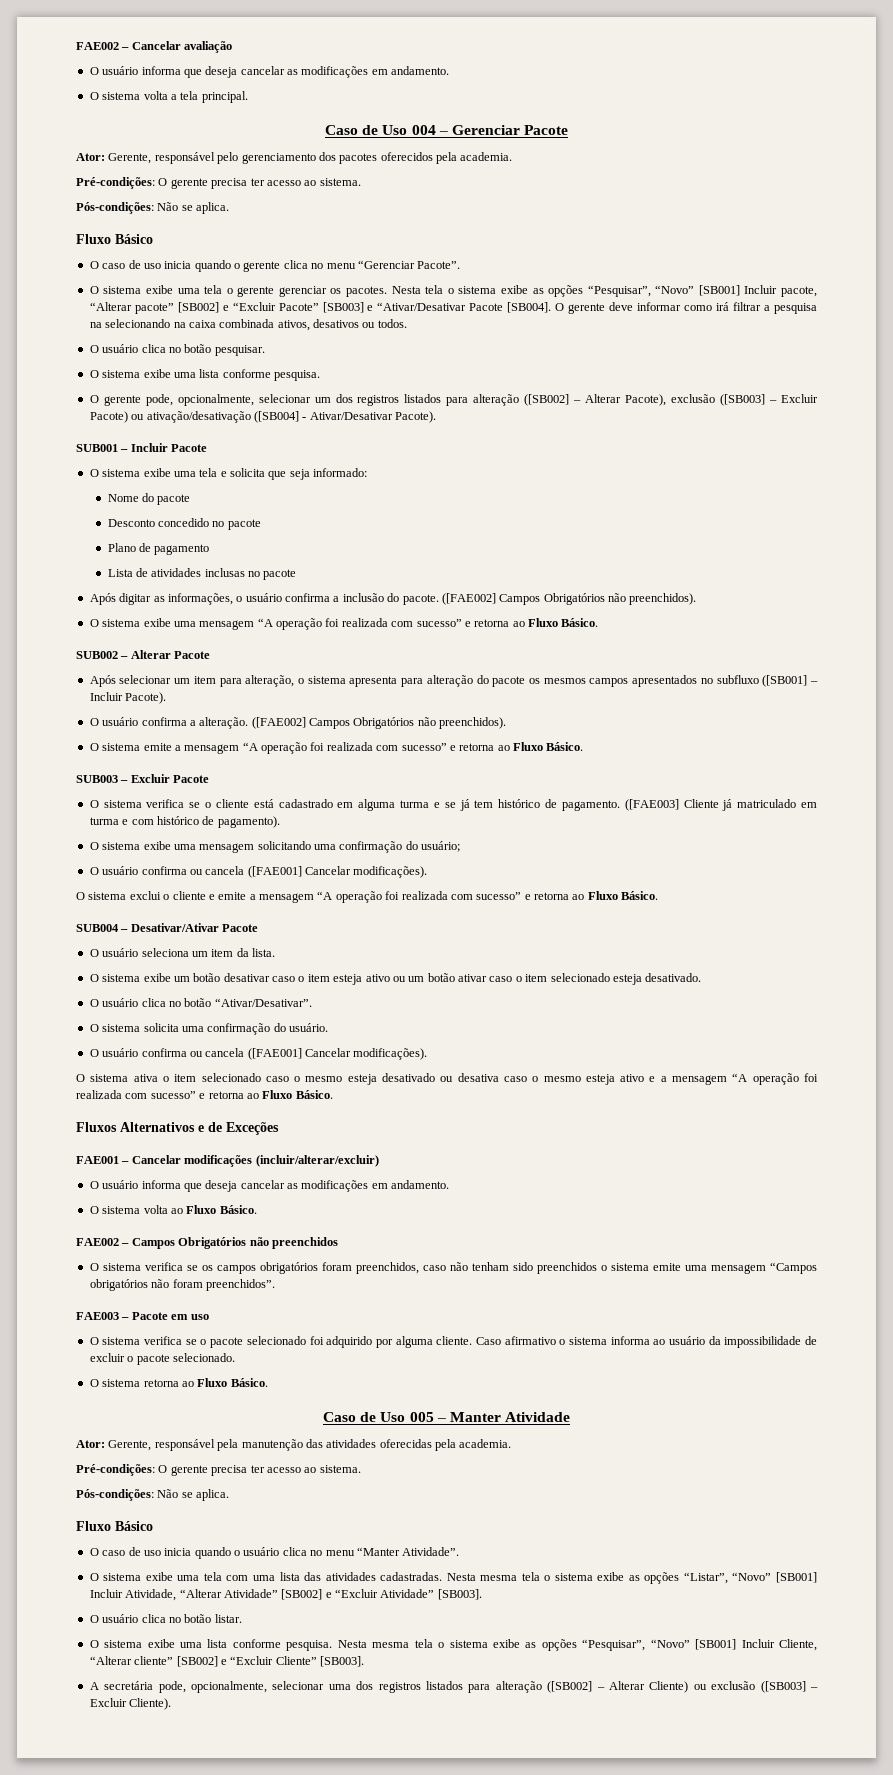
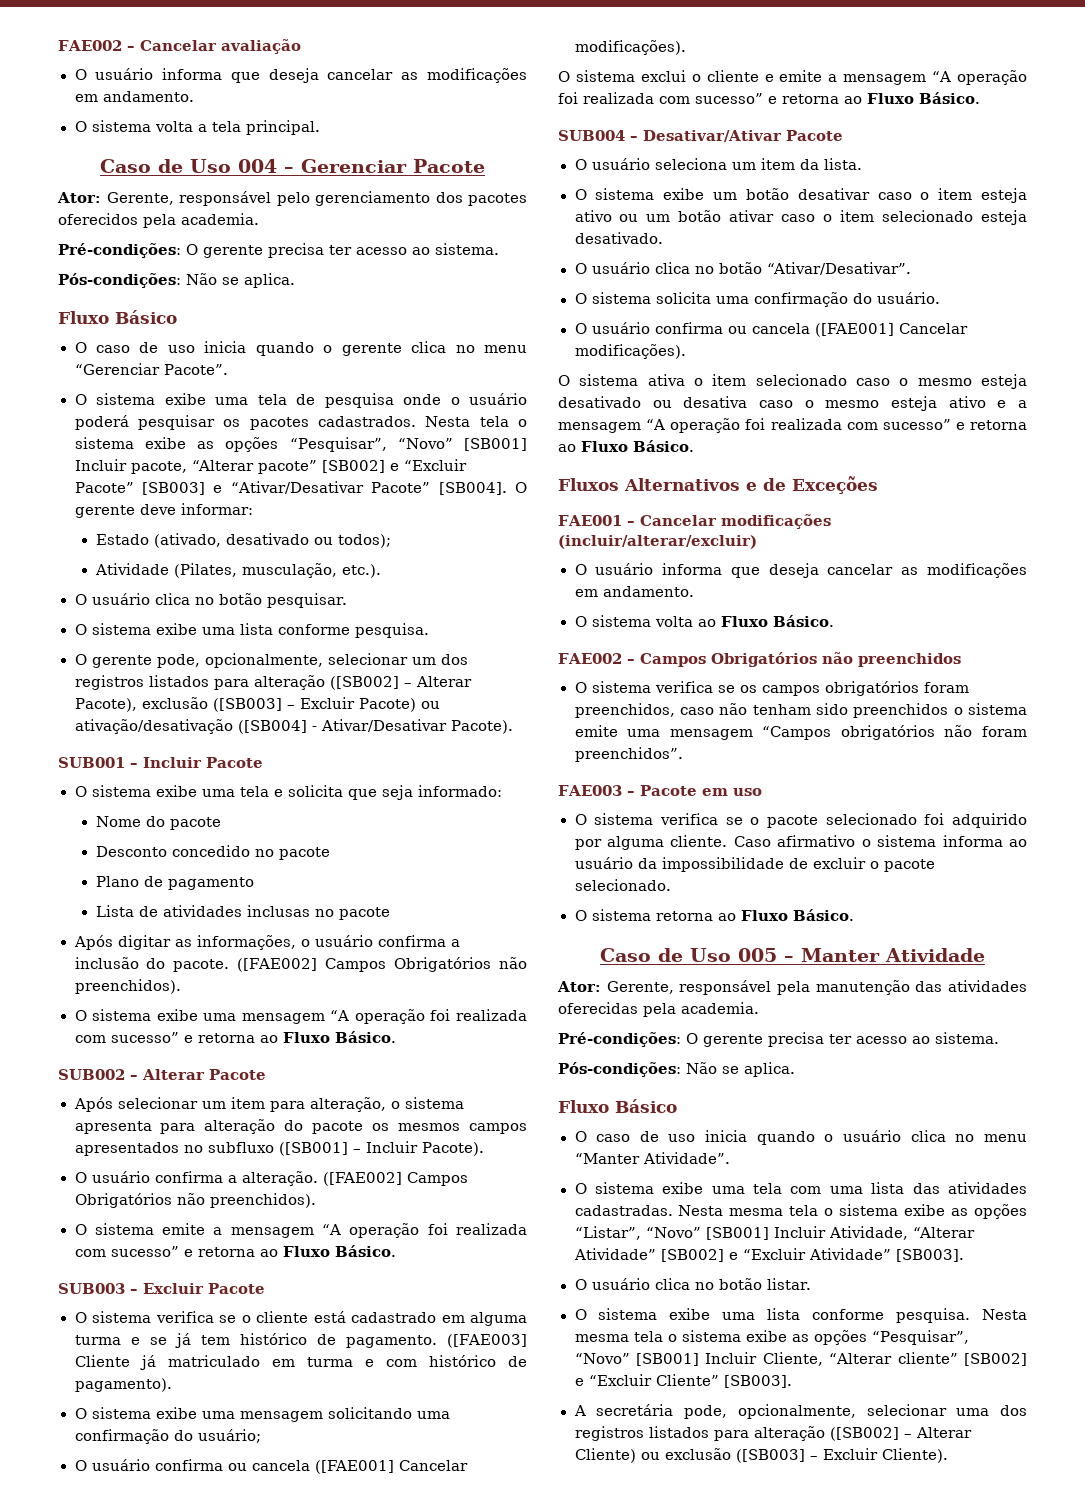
- O sistema exibe uma tela o gerente gerenciar os pacotes.
+ O sistema exibe uma tela de pesquisa onde o usuário poderá pesquisar os pacotes cadastrados.
- Nesta tela o sistema exibe as opções “Pesquisar”, “Novo” [SB001] Incluir pacote, “Alterar pacote” [SB002] e “Excluir Pacote” [SB003] e “Ativar/Desativar Pacote [SB004].
+ Nesta tela o sistema exibe as opções “Pesquisar”, “Novo” [SB001] Incluir pacote, “Alterar pacote” [SB002] e “Excluir Pacote” [SB003] e “Ativar/Desativar Pacote” [SB004].
- O gerente deve informar como irá filtrar a pesquisa na selecionando na caixa combinada ativos, desativos ou todos.
+ O gerente deve informar:
+ Estado (ativado, desativado ou todos);
+ Atividade (Pilates, musculação, etc.).

